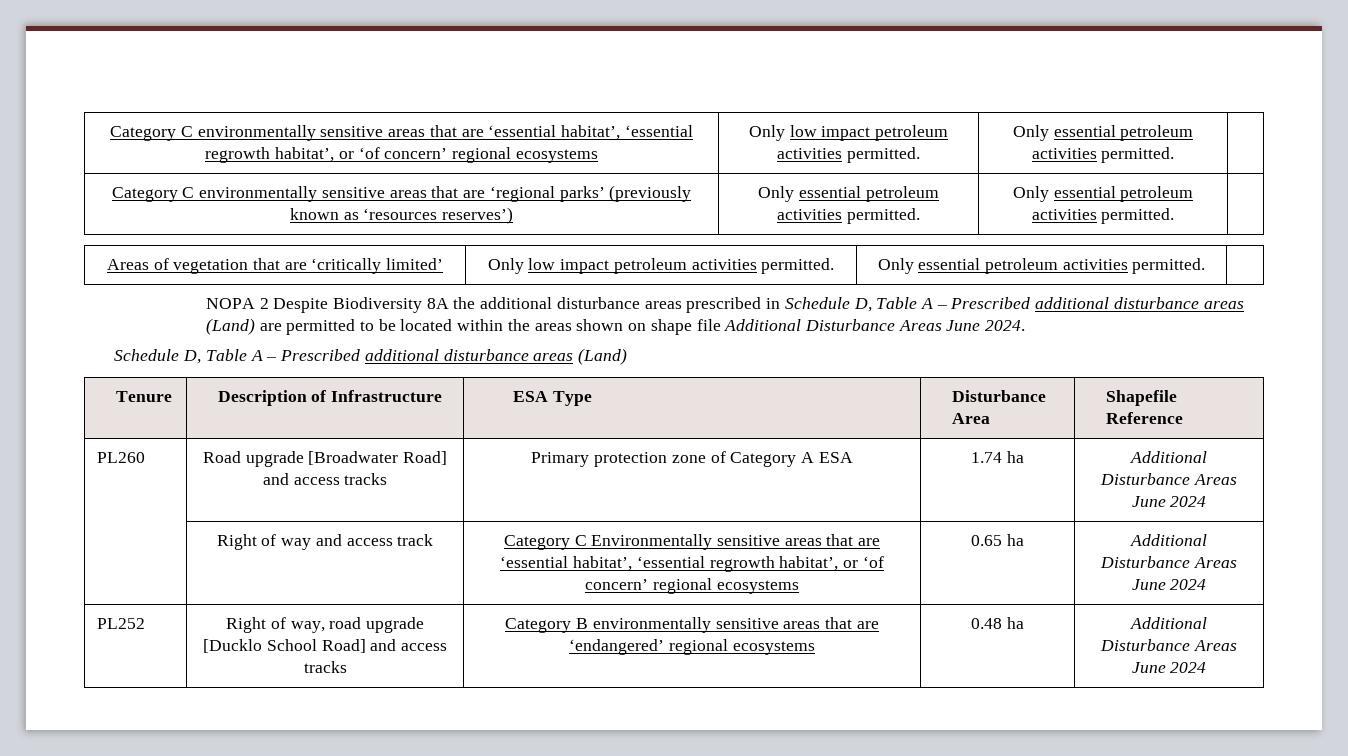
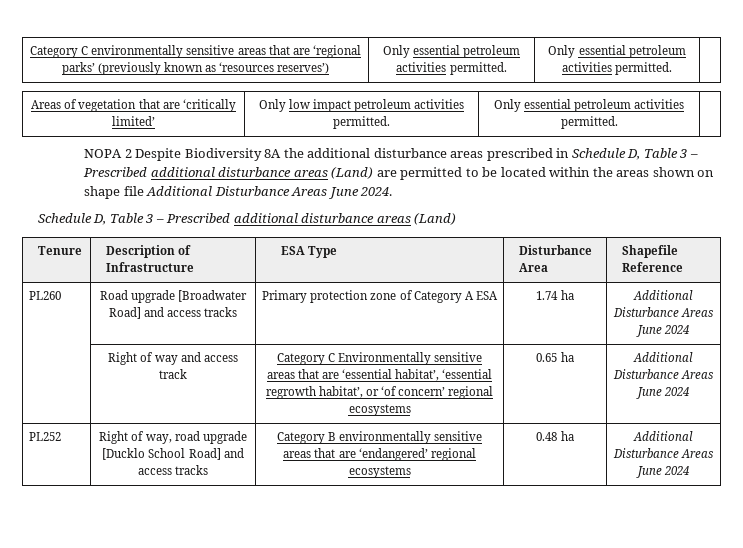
- Category C environmentally sensitive areas that are ‘essential habitat’, ‘essential regrowth habitat’, or ‘of concern’ regional ecosystems | Only low impact petroleum activities permitted. | Only essential petroleum activities permitted. |
- NOPA 2 Despite Biodiversity 8A the additional disturbance areas prescribed in Schedule D, Table A – Prescribed additional disturbance areas (Land) are permitted to be located within the areas shown on shape file Additional Disturbance Areas June 2024.
- Schedule D, Table A – Prescribed additional disturbance areas (Land)
+ NOPA 2 Despite Biodiversity 8A the additional disturbance areas prescribed in Schedule D, Table 3 – Prescribed additional disturbance areas (Land) are permitted to be located within the areas shown on shape file Additional Disturbance Areas June 2024.
+ Schedule D, Table 3 – Prescribed additional disturbance areas (Land)

